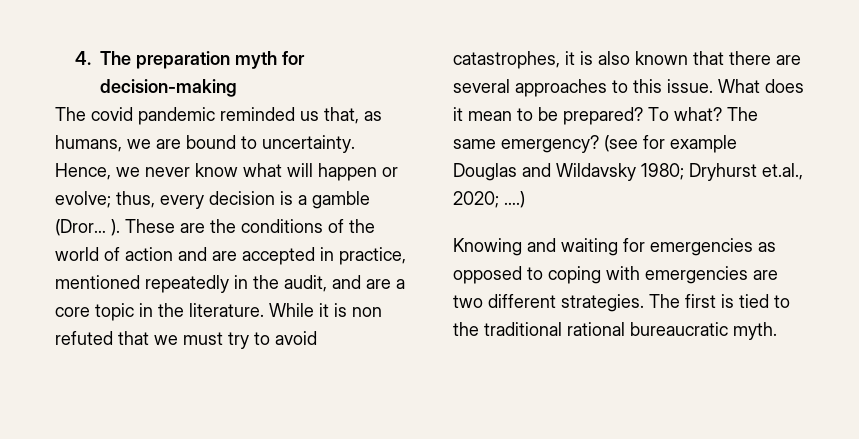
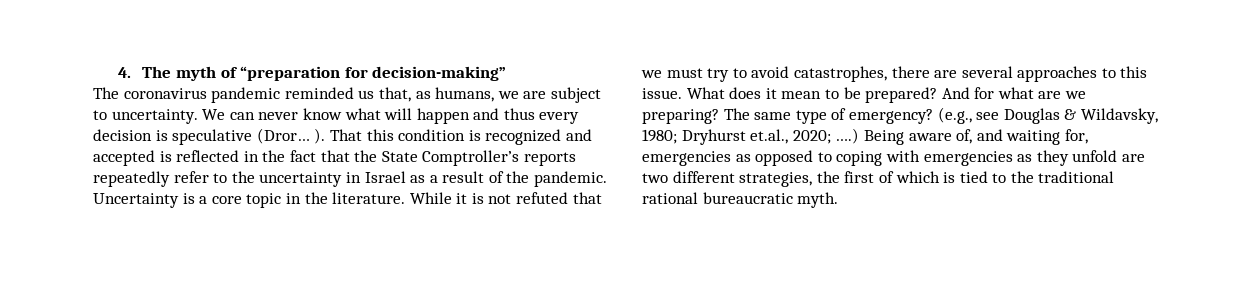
- 4. The preparation myth for decision-making
- The covid pandemic reminded us that, as humans, we are bound to uncertainty.
+ 4. The myth of “preparation for decision-making”
+ The coronavirus pandemic reminded us that, as humans, we are subject to uncertainty.
- Hence, we never know what will happen or evolve; thus, every decision is a gamble (Dror… ). These are the conditions of the world of action and are accepted in practice, mentioned repeatedly in the audit, and are a core topic in the literature.
+ We can never know what will happen and thus every decision is speculative (Dror… ). That this condition is recognized and accepted is reflected in the fact that the State Comptroller’s reports repeatedly refer to the uncertainty in Israel as a result of the pandemic. Uncertainty is a core topic in the literature.
- While it is non refuted that we must try to avoid catastrophes, it is also known that there are several approaches to this issue.
+ While it is not refuted that we must try to avoid catastrophes, there are several approaches to this issue.
- To what? The same emergency? (see for example Douglas and Wildavsky 1980; Dryhurst et.al., 2020; ….)
- Knowing and waiting for emergencies as opposed to coping with emergencies are two different strategies. The first is tied to the traditional rational bureaucratic myth.
+ And for what are we preparing? The same type of emergency? (e.g., see Douglas & Wildavsky, 1980; Dryhurst et.al., 2020; ….) Being aware of, and waiting for, emergencies as opposed to coping with emergencies as they unfold are two different strategies, the first of which is tied to the traditional rational bureaucratic myth.

